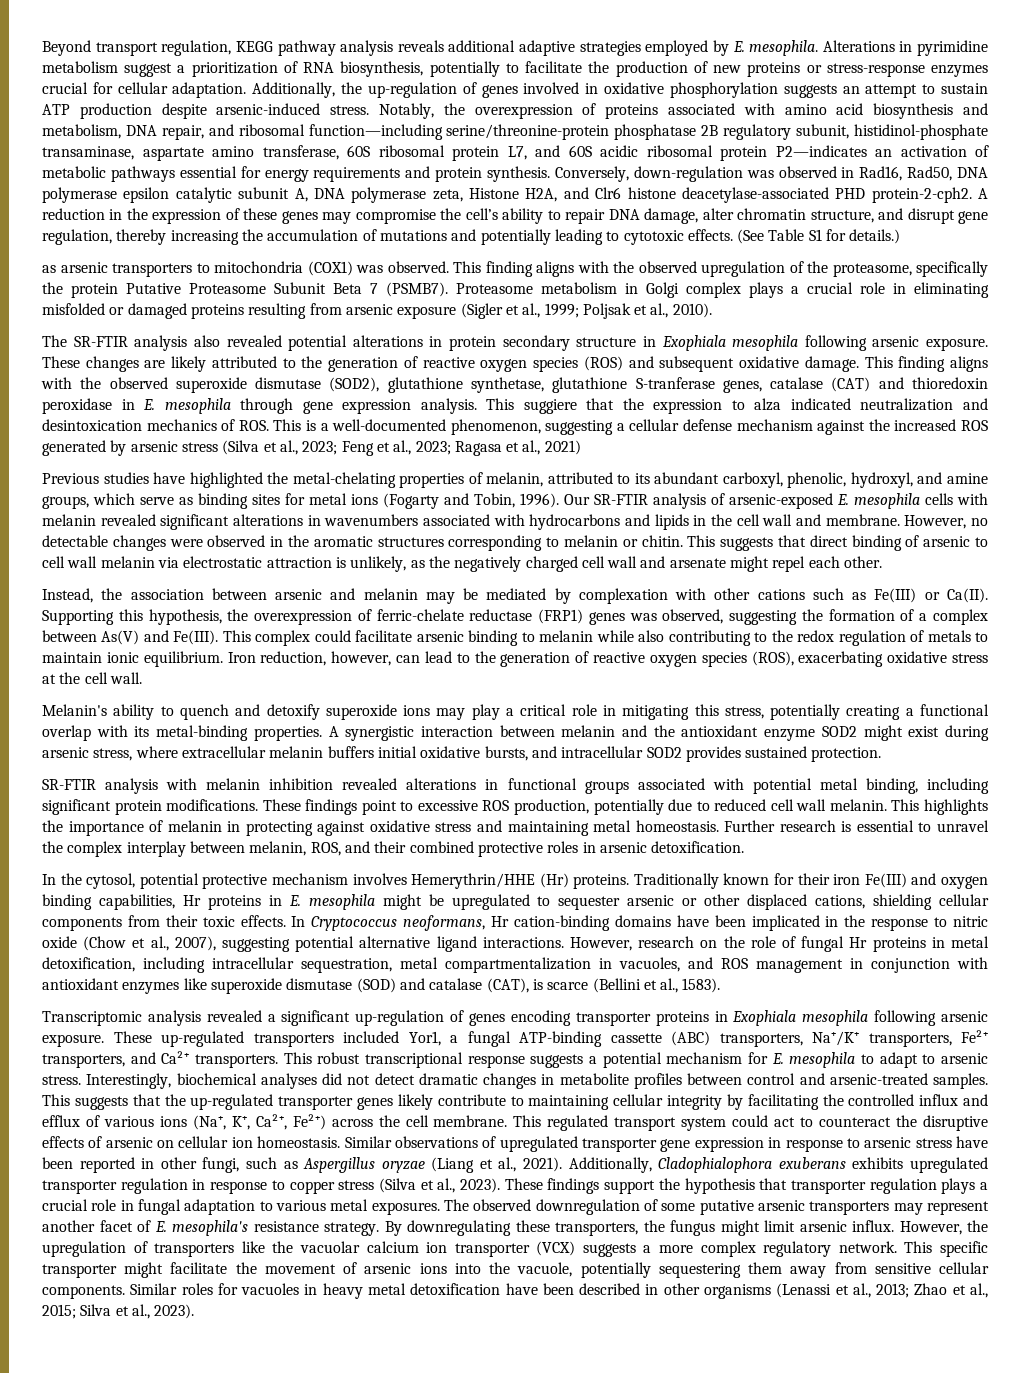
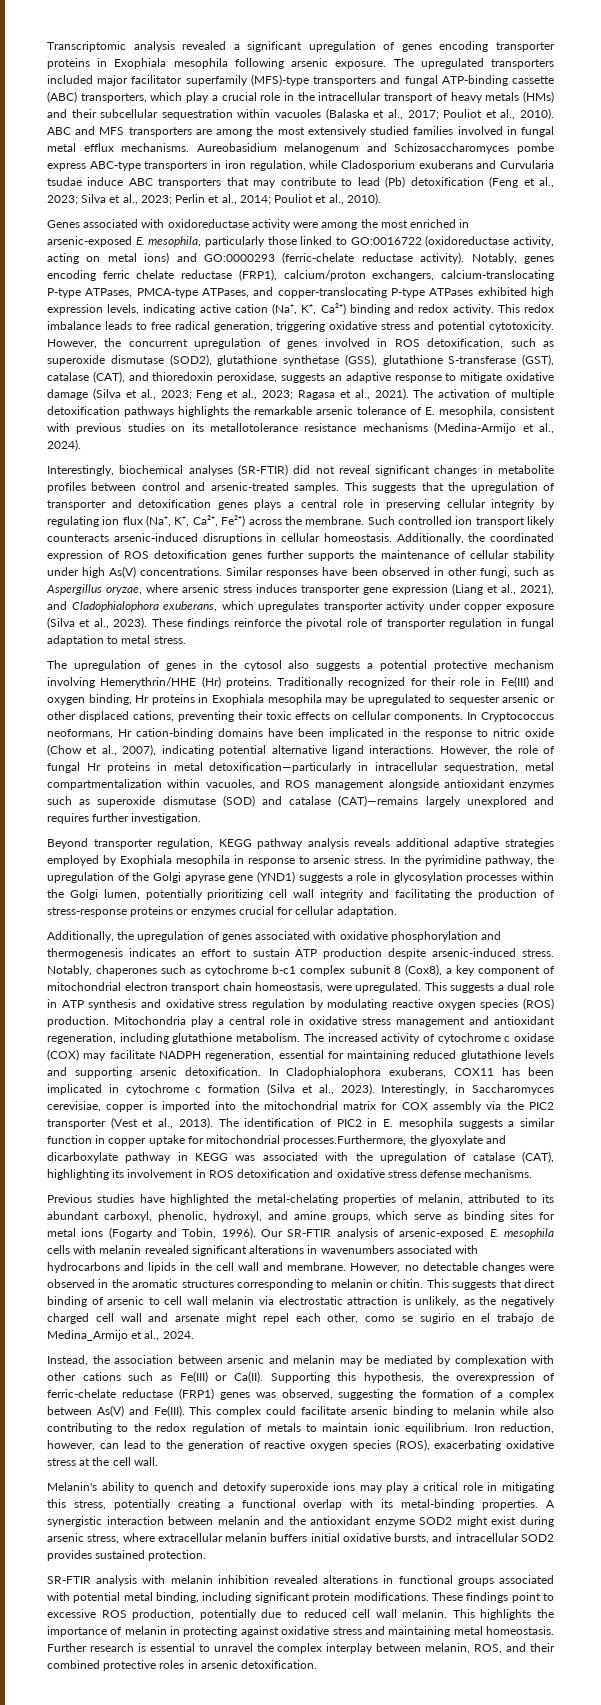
- Beyond transport regulation, KEGG pathway analysis reveals additional adaptive strategies employed by E. mesophila. Alterations in pyrimidine metabolism suggest a prioritization of RNA biosynthesis, potentially to facilitate the production of new proteins or stress-response enzymes crucial for cellular adaptation. Additionally, the up-regulation of genes involved in oxidative phosphorylation suggests an attempt to sustain ATP production despite arsenic-induced stress. Notably, the overexpression of proteins associated with amino acid biosynthesis and metabolism, DNA repair, and ribosomal function—including serine/threonine-protein phosphatase 2B regulatory subunit, histidinol-phosphate transaminase, aspartate amino transferase, 60S ribosomal protein L7, and 60S acidic ribosomal protein P2—indicates an activation of metabolic pathways essential for energy requirements and protein synthesis. Conversely, down-regulation was observed in Rad16, Rad50, DNA polymerase epsilon catalytic subunit A, DNA polymerase zeta, Histone H2A, and Clr6 histone deacetylase-associated PHD protein-2-cph2. A reduction in the expression of these genes may compromise the cell’s ability to repair DNA damage, alter chromatin structure, and disrupt gene regulation, thereby increasing the accumulation of mutations and potentially leading to cytotoxic effects. (See Table S1 for details.)
- as arsenic transporters to mitochondria (COX1) was observed. This finding aligns with the observed upregulation of the proteasome, specifically the protein Putative Proteasome Subunit Beta 7 (PSMB7). Proteasome metabolism in Golgi complex plays a crucial role in eliminating misfolded or damaged proteins resulting from arsenic exposure (Sigler et al., 1999; Poljsak et al., 2010).
- The SR-FTIR analysis also revealed potential alterations in protein secondary structure in Exophiala mesophila following arsenic exposure. These changes are likely attributed to the generation of reactive oxygen species (ROS) and subsequent oxidative damage. This finding aligns with the observed superoxide dismutase (SOD2), glutathione synthetase, glutathione S-tranferase genes, catalase (CAT) and thioredoxin peroxidase in E. mesophila through gene expression analysis. This suggiere that the expression to alza indicated neutralization and desintoxication mechanics of ROS. This is a well-documented phenomenon, suggesting a cellular defense mechanism against the increased ROS generated by arsenic stress (Silva et al., 2023; Feng et al., 2023; Ragasa et al., 2021)
+ Transcriptomic analysis revealed a significant upregulation of genes encoding transporter proteins in Exophiala mesophila following arsenic exposure. The upregulated transporters included major facilitator superfamily (MFS)-type transporters and fungal ATP-binding cassette (ABC) transporters, which play a crucial role in the intracellular transport of heavy metals (HMs) and their subcellular sequestration within vacuoles (Balaska et al., 2017; Pouliot et al., 2010). ABC and MFS transporters are among the most extensively studied families involved in fungal metal efflux mechanisms. Aureobasidium melanogenum and Schizosaccharomyces pombe express ABC-type transporters in iron regulation, while Cladosporium exuberans and Curvularia tsudae induce ABC transporters that may contribute to lead (Pb) detoxification (Feng et al., 2023; Silva et al., 2023; Perlin et al., 2014; Pouliot et al., 2010).
+ Genes associated with oxidoreductase activity were among the most enriched in arsenic-exposed E. mesophila, particularly those linked to GO:0016722 (oxidoreductase activity, acting on metal ions) and GO:0000293 (ferric-chelate reductase activity). Notably, genes encoding ferric chelate reductase (FRP1), calcium/proton exchangers, calcium-translocating P-type ATPases, PMCA-type ATPases, and copper-translocating P-type ATPases exhibited high expression levels, indicating active cation (Na⁺, K⁺, Ca²⁺) binding and redox activity. This redox imbalance leads to free radical generation, triggering oxidative stress and potential cytotoxicity. However, the concurrent upregulation of genes involved in ROS detoxification, such as superoxide dismutase (SOD2), glutathione synthetase (GSS), glutathione S-transferase (GST), catalase (CAT), and thioredoxin peroxidase, suggests an adaptive response to mitigate oxidative damage (Silva et al., 2023; Feng et al., 2023; Ragasa et al., 2021). The activation of multiple detoxification pathways highlights the remarkable arsenic tolerance of E. mesophila, consistent with previous studies on its metallotolerance resistance mechanisms (Medina-Armijo et al., 2024).
+ Interestingly, biochemical analyses (SR-FTIR) did not reveal significant changes in metabolite profiles between control and arsenic-treated samples. This suggests that the upregulation of transporter and detoxification genes plays a central role in preserving cellular integrity by regulating ion flux (Na⁺, K⁺, Ca²⁺, Fe²⁺) across the membrane. Such controlled ion transport likely counteracts arsenic-induced disruptions in cellular homeostasis. Additionally, the coordinated expression of ROS detoxification genes further supports the maintenance of cellular stability under high As(V) concentrations. Similar responses have been observed in other fungi, such as Aspergillus oryzae, where arsenic stress induces transporter gene expression (Liang et al., 2021), and Cladophialophora exuberans, which upregulates transporter activity under copper exposure (Silva et al., 2023). These findings reinforce the pivotal role of transporter regulation in fungal adaptation to metal stress.
+ The upregulation of genes in the cytosol also suggests a potential protective mechanism involving Hemerythrin/HHE (Hr) proteins. Traditionally recognized for their role in Fe(III) and oxygen binding, Hr proteins in Exophiala mesophila may be upregulated to sequester arsenic or other displaced cations, preventing their toxic effects on cellular components. In Cryptococcus neoformans, Hr cation-binding domains have been implicated in the response to nitric oxide (Chow et al., 2007), indicating potential alternative ligand interactions. However, the role of fungal Hr proteins in metal detoxification—particularly in intracellular sequestration, metal compartmentalization within vacuoles, and ROS management alongside antioxidant enzymes such as superoxide dismutase (SOD) and catalase (CAT)—remains largely unexplored and requires further investigation.
+ Beyond transporter regulation, KEGG pathway analysis reveals additional adaptive strategies employed by Exophiala mesophila in response to arsenic stress. In the pyrimidine pathway, the upregulation of the Golgi apyrase gene (YND1) suggests a role in glycosylation processes within the Golgi lumen, potentially prioritizing cell wall integrity and facilitating the production of stress-response proteins or enzymes crucial for cellular adaptation.
+ Additionally, the upregulation of genes associated with oxidative phosphorylation and thermogenesis indicates an effort to sustain ATP production despite arsenic-induced stress. Notably, chaperones such as cytochrome b-c1 complex subunit 8 (Cox8), a key component of mitochondrial electron transport chain homeostasis, were upregulated. This suggests a dual role in ATP synthesis and oxidative stress regulation by modulating reactive oxygen species (ROS) production. Mitochondria play a central role in oxidative stress management and antioxidant regeneration, including glutathione metabolism. The increased activity of cytochrome c oxidase (COX) may facilitate NADPH regeneration, essential for maintaining reduced glutathione levels and supporting arsenic detoxification. In Cladophialophora exuberans, COX11 has been implicated in cytochrome c formation (Silva et al., 2023). Interestingly, in Saccharomyces cerevisiae, copper is imported into the mitochondrial matrix for COX assembly via the PIC2 transporter (Vest et al., 2013). The identification of PIC2 in E. mesophila suggests a similar function in copper uptake for mitochondrial processes.Furthermore, the glyoxylate and dicarboxylate pathway in KEGG was associated with the upregulation of catalase (CAT), highlighting its involvement in ROS detoxification and oxidative stress defense mechanisms.
- This suggests that direct binding of arsenic to cell wall melanin via electrostatic attraction is unlikely, as the negatively charged cell wall and arsenate might repel each other.
+ This suggests that direct binding of arsenic to cell wall melanin via electrostatic attraction is unlikely, as the negatively charged cell wall and arsenate might repel each other, como se sugirio en el trabajo de Medina_Armijo et al., 2024.
- In the cytosol, potential protective mechanism involves Hemerythrin/HHE (Hr) proteins. Traditionally known for their iron Fe(III) and oxygen binding capabilities, Hr proteins in E. mesophila might be upregulated to sequester arsenic or other displaced cations, shielding cellular components from their toxic effects. In Cryptococcus neoformans, Hr cation-binding domains have been implicated in the response to nitric oxide (Chow et al., 2007), suggesting potential alternative ligand interactions. However, research on the role of fungal Hr proteins in metal detoxification, including intracellular sequestration, metal compartmentalization in vacuoles, and ROS management in conjunction with antioxidant enzymes like superoxide dismutase (SOD) and catalase (CAT), is scarce (Bellini et al., 1583).
- Transcriptomic analysis revealed a significant up-regulation of genes encoding transporter proteins in Exophiala mesophila following arsenic exposure. These up-regulated transporters included Yor1, a fungal ATP-binding cassette (ABC) transporters, Na⁺/K⁺ transporters, Fe²⁺ transporters, and Ca²⁺ transporters. This robust transcriptional response suggests a potential mechanism for E. mesophila to adapt to arsenic stress. Interestingly, biochemical analyses did not detect dramatic changes in metabolite profiles between control and arsenic-treated samples. This suggests that the up-regulated transporter genes likely contribute to maintaining cellular integrity by facilitating the controlled influx and efflux of various ions (Na⁺, K⁺, Ca²⁺, Fe²⁺) across the cell membrane. This regulated transport system could act to counteract the disruptive effects of arsenic on cellular ion homeostasis. Similar observations of upregulated transporter gene expression in response to arsenic stress have been reported in other fungi, such as Aspergillus oryzae (Liang et al., 2021). Additionally, Cladophialophora exuberans exhibits upregulated transporter regulation in response to copper stress (Silva et al., 2023). These findings support the hypothesis that transporter regulation plays a crucial role in fungal adaptation to various metal exposures. The observed downregulation of some putative arsenic transporters may represent another facet of E. mesophila's resistance strategy. By downregulating these transporters, the fungus might limit arsenic influx. However, the upregulation of transporters like the vacuolar calcium ion transporter (VCX) suggests a more complex regulatory network. This specific transporter might facilitate the movement of arsenic ions into the vacuole, potentially sequestering them away from sensitive cellular components. Similar roles for vacuoles in heavy metal detoxification have been described in other organisms (Lenassi et al., 2013; Zhao et al., 2015; Silva et al., 2023).

